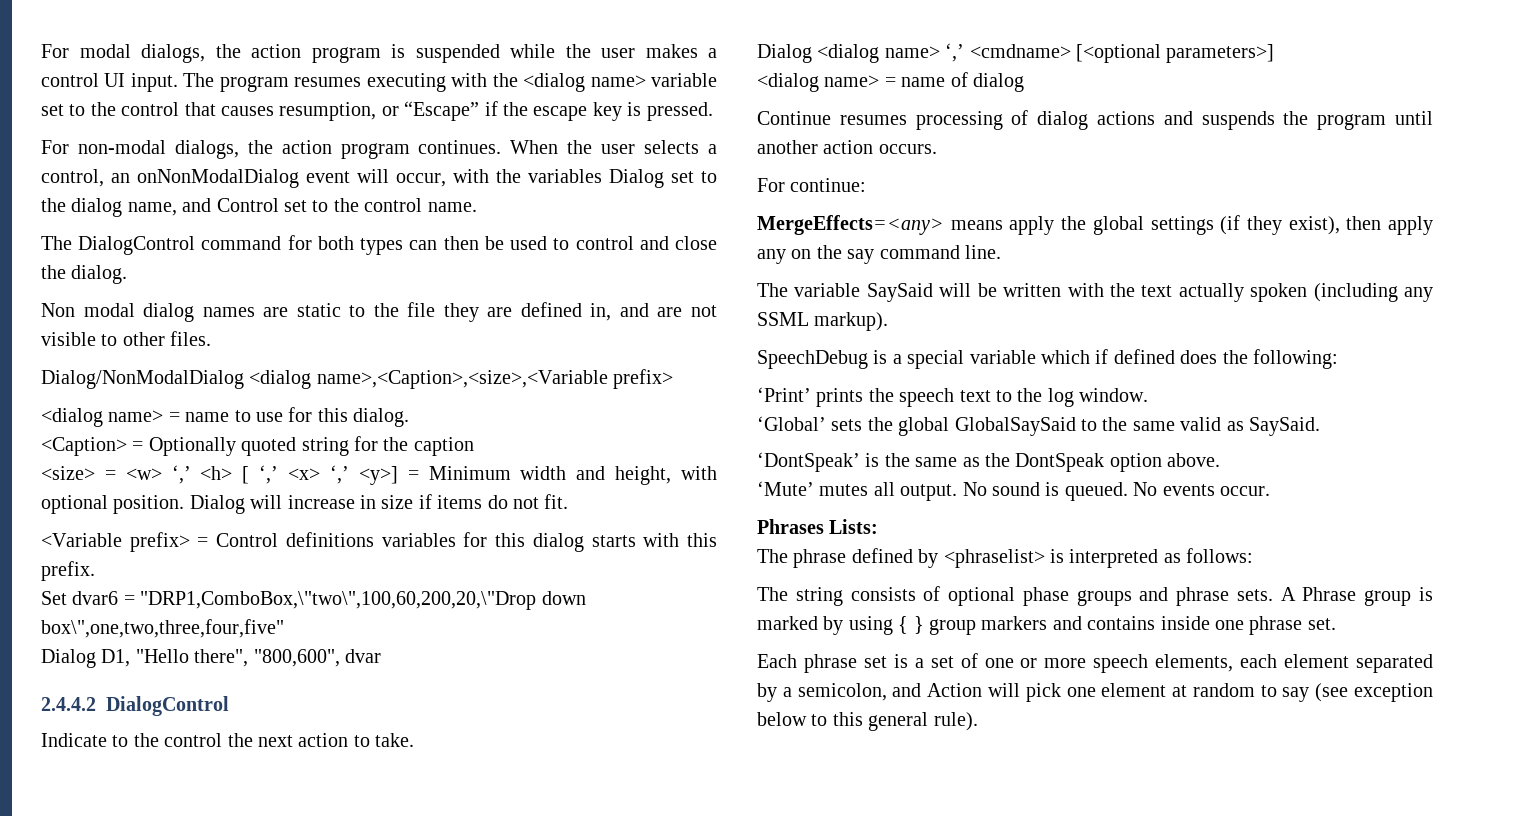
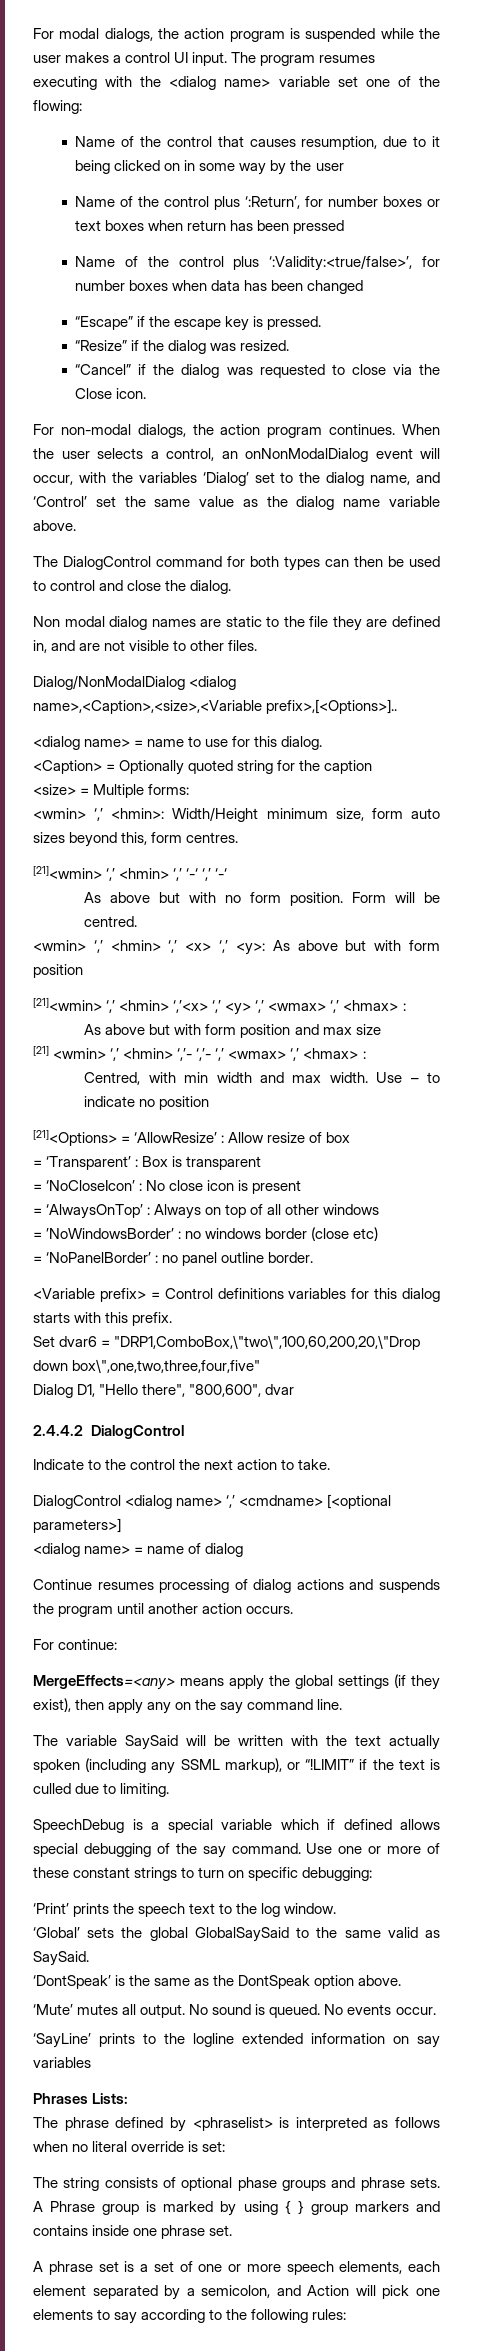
- The program resumes executing with the <dialog name> variable set to the control that causes resumption, or “Escape” if the escape key is pressed.
+ The program resumes executing with the <dialog name> variable set one of the flowing:
+ Name of the control that causes resumption, due to it being clicked on in some way by the user
+ Name of the control plus ‘:Return’, for number boxes or text boxes when return has been pressed
+ Name of the control plus ‘:Validity:<true/false>’, for number boxes when data has been changed
+ “Escape” if the escape key is pressed.
+ “Resize” if the dialog was resized.
+ “Cancel” if the dialog was requested to close via the Close icon.
- When the user selects a control, an onNonModalDialog event will occur, with the variables Dialog set to the dialog name, and Control set to the control name.
+ When the user selects a control, an onNonModalDialog event will occur, with the variables ‘Dialog’ set to the dialog name, and ‘Control’ set the same value as the dialog name variable above.
- Dialog/NonModalDialog <dialog name>,<Caption>,<size>,<Variable prefix>
+ Dialog/NonModalDialog <dialog name>,<Caption>,<size>,<Variable prefix>,[<Options>]..
- <size> = <w> ‘,’ <h> [ ‘,’ <x> ‘,’ <y>] = Minimum width and height, with optional position. Dialog will increase in size if items do not fit.
+ <size> = Multiple forms:
+ <wmin> ‘,’ <hmin>: Width/Height minimum size, form auto sizes beyond this, form centres.
+ [21]<wmin> ‘,’ <hmin> ‘,’ ‘-‘ ‘,’ ‘-‘
+ As above but with no form position. Form will be centred.
+ <wmin> ‘,’ <hmin> ‘,’ <x> ‘,’ <y>: As above but with form position
+ [21]<wmin> ‘,’ <hmin> ‘,’<x> ‘,’ <y> ‘,’ <wmax> ‘,’ <hmax> :
+ As above but with form position and max size
+ [21] <wmin> ‘,’ <hmin> ‘,’- ‘,’- ‘,’ <wmax> ‘,’ <hmax> :
+ Centred, with min width and max width. Use – to indicate no position
+ [21]<Options> = ‘AllowResize’ : Allow resize of box
+ = ‘Transparent’ : Box is transparent
+ = ‘NoCloseIcon’ : No close icon is present
+ = ‘AlwaysOnTop’ : Always on top of all other windows
+ = ’NoWindowsBorder’ : no windows border (close etc)
+ = ‘NoPanelBorder’ : no panel outline border.
- Dialog <dialog name> ‘,’ <cmdname> [<optional parameters>]
+ DialogControl <dialog name> ‘,’ <cmdname> [<optional parameters>]
- The variable SaySaid will be written with the text actually spoken (including any SSML markup).
+ The variable SaySaid will be written with the text actually spoken (including any SSML markup), or “!LIMIT” if the text is culled due to limiting.
- SpeechDebug is a special variable which if defined does the following:
+ SpeechDebug is a special variable which if defined allows special debugging of the say command. Use one or more of these constant strings to turn on specific debugging:
+ ‘SayLine’ prints to the logline extended information on say variables
- The phrase defined by <phraselist> is interpreted as follows:
+ The phrase defined by <phraselist> is interpreted as follows when no literal override is set:
- Each phrase set is a set of one or more speech elements, each element separated by a semicolon, and Action will pick one element at random to say (see exception below to this general rule).
+ A phrase set is a set of one or more speech elements, each element separated by a semicolon, and Action will pick one elements to say according to the following rules:

